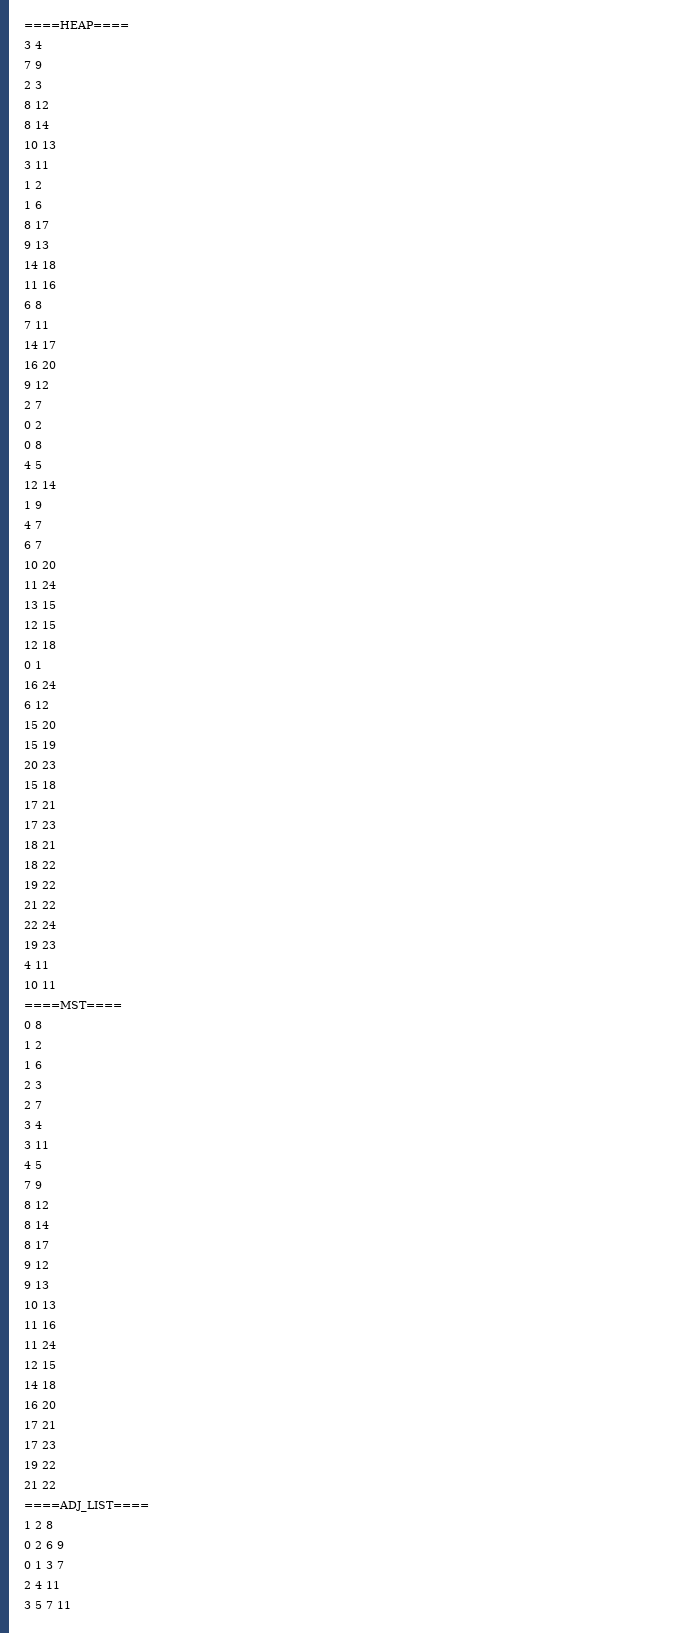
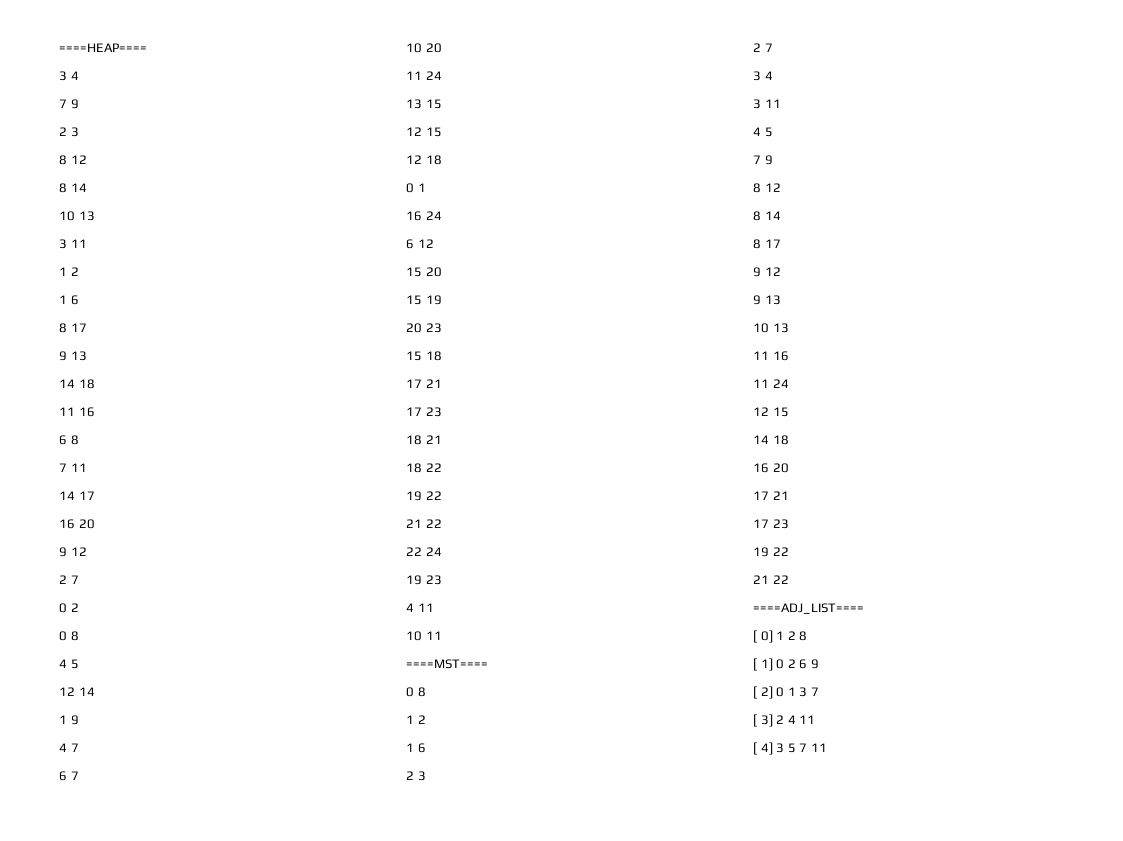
- 1 2 8
+ [ 0] 1 2 8
- 0 2 6 9
+ [ 1] 0 2 6 9
- 0 1 3 7
+ [ 2] 0 1 3 7
- 2 4 11
+ [ 3] 2 4 11
- 3 5 7 11
+ [ 4] 3 5 7 11

